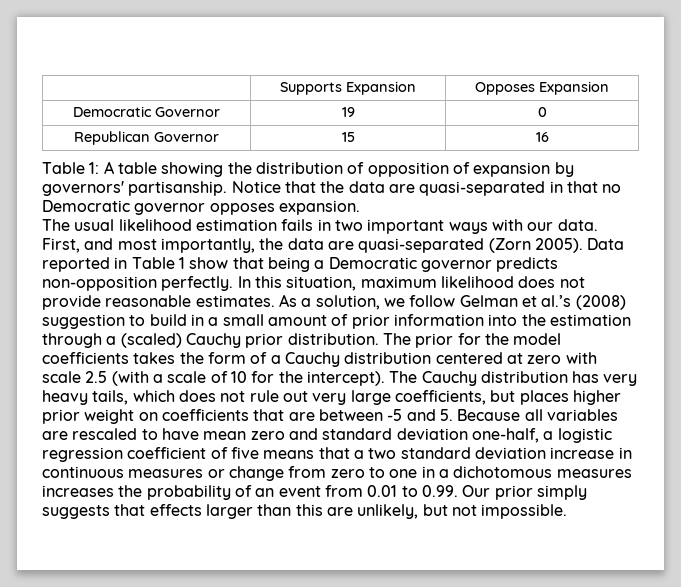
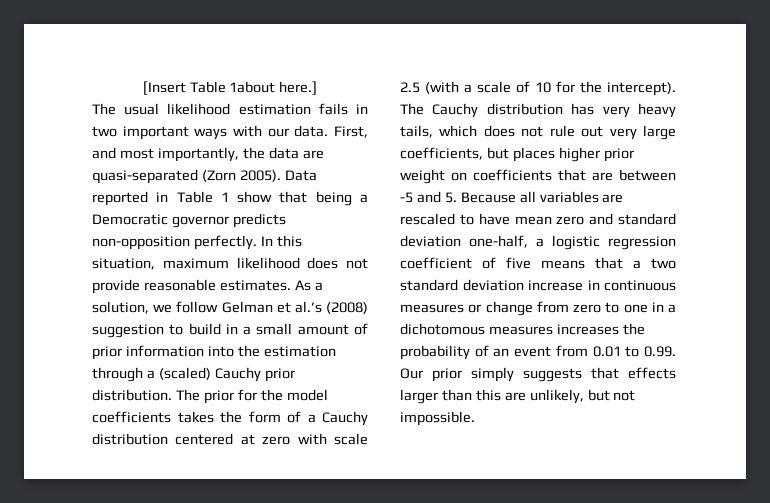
- | Supports Expansion | Opposes Expansion
- Democratic Governor | 19 | 0
- Republican Governor | 15 | 16
- Table 1: A table showing the distribution of opposition of expansion by governors' partisanship. Notice that the data are quasi-separated in that no Democratic governor opposes expansion.
+ [Insert Table 1about here.]

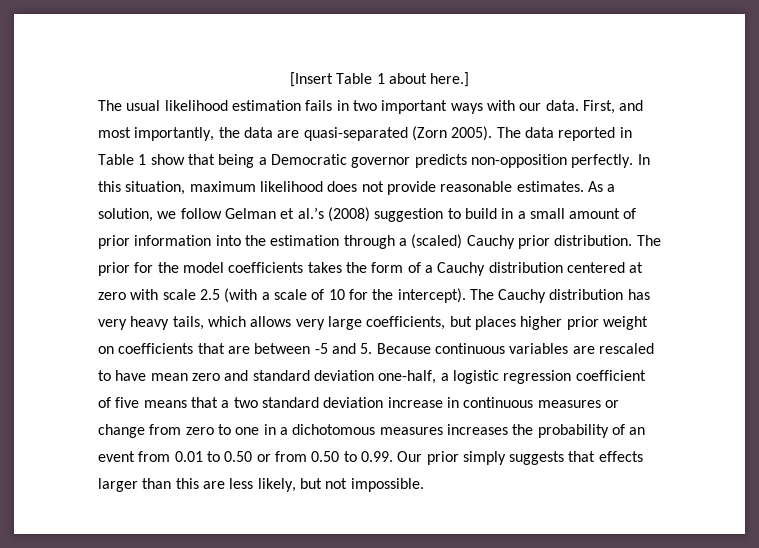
- [Insert Table 1about here.]
+ [Insert Table 1 about here.]
- Data reported in Table 1 show that being a Democratic governor predicts non-opposition perfectly.
+ The data reported in Table 1 show that being a Democratic governor predicts non-opposition perfectly.
- The Cauchy distribution has very heavy tails, which does not rule out very large coefficients, but places higher prior weight on coefficients that are between -5 and 5. Because all variables are rescaled to have mean zero and standard deviation one-half, a logistic regression coefficient of five means that a two standard deviation increase in continuous measures or change from zero to one in a dichotomous measures increases the probability of an event from 0.01 to 0.99. Our prior simply suggests that effects larger than this are unlikely, but not impossible.
+ The Cauchy distribution has very heavy tails, which allows very large coefficients, but places higher prior weight on coefficients that are between -5 and 5. Because continuous variables are rescaled to have mean zero and standard deviation one-half, a logistic regression coefficient of five means that a two standard deviation increase in continuous measures or change from zero to one in a dichotomous measures increases the probability of an event from 0.01 to 0.50 or from 0.50 to 0.99. Our prior simply suggests that effects larger than this are less likely, but not impossible.

